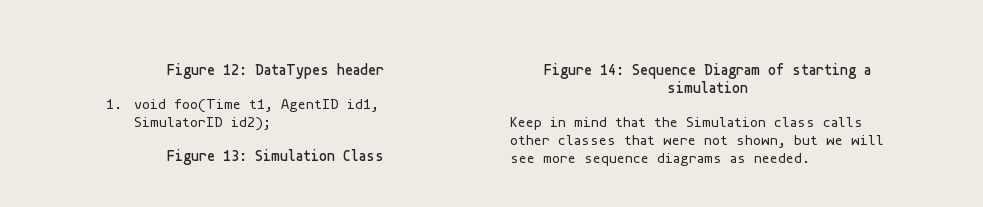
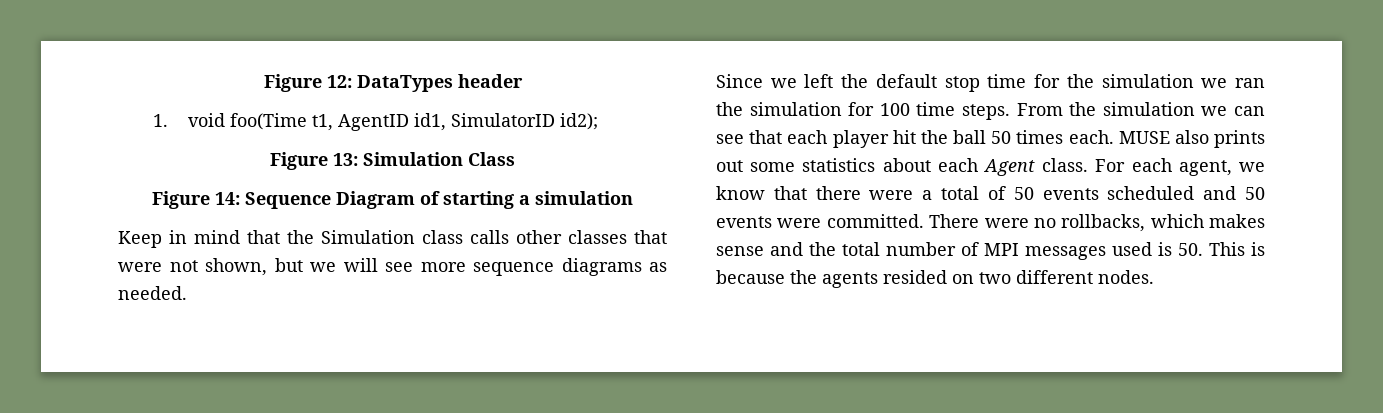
+ Since we left the default stop time for the simulation we ran the simulation for 100 time steps. From the simulation we can see that each player hit the ball 50 times each. MUSE also prints out some statistics about each Agent class. For each agent, we know that there were a total of 50 events scheduled and 50 events were committed. There were no rollbacks, which makes sense and the total number of MPI messages used is 50. This is because the agents resided on two different nodes.

